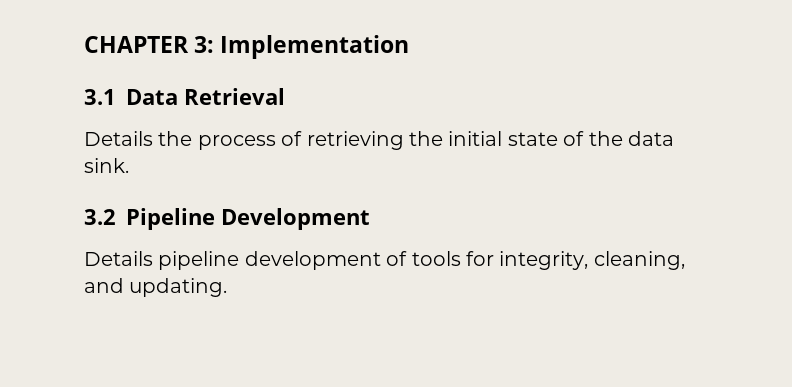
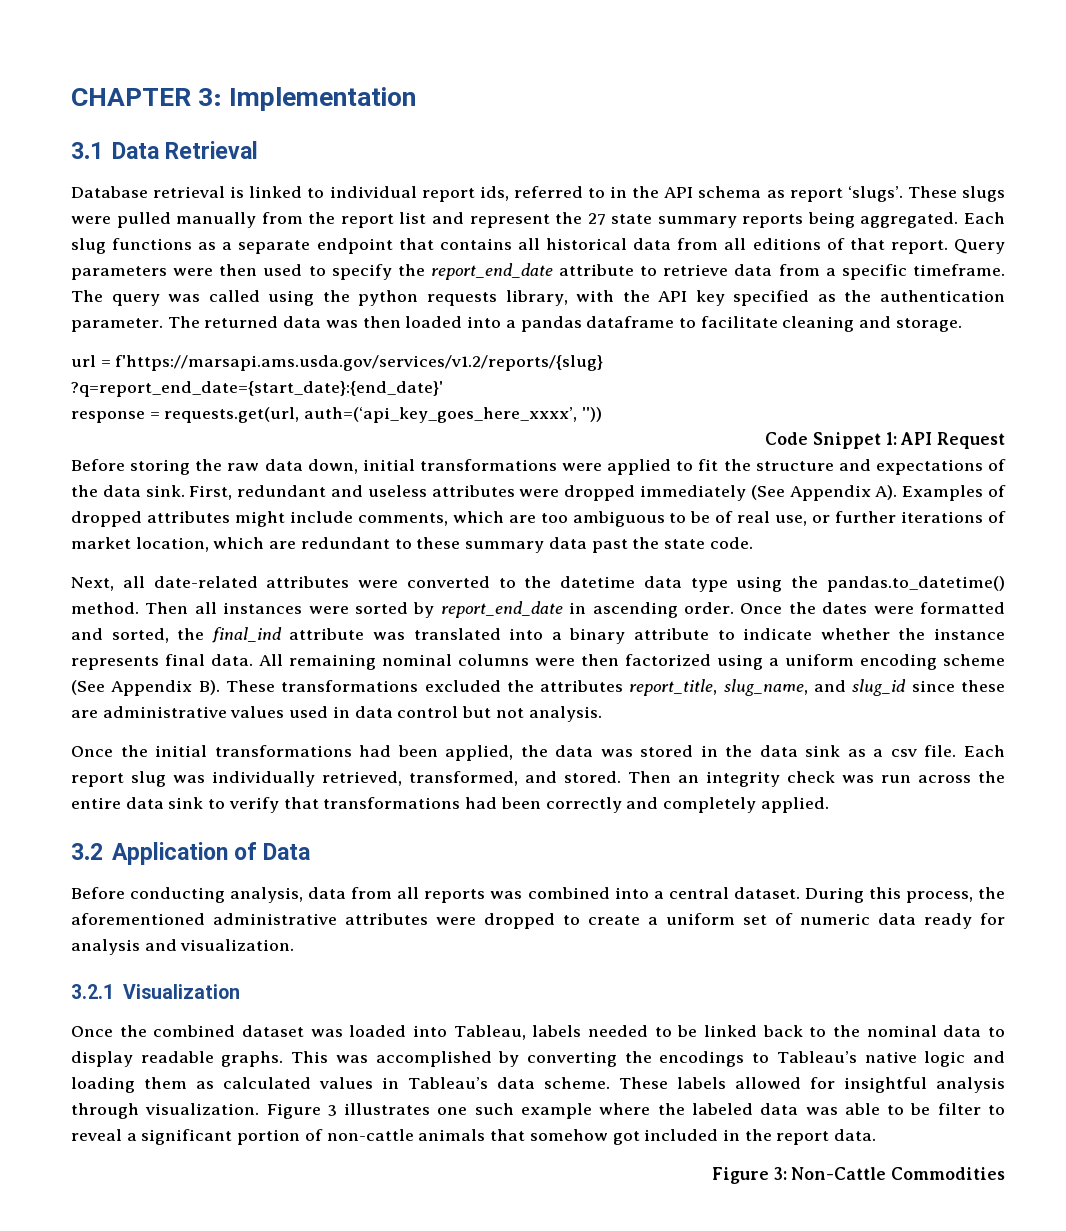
- Details the process of retrieving the initial state of the data sink.
- 3.2 Pipeline Development
- Details pipeline development of tools for integrity, cleaning, and updating.
+ Database retrieval is linked to individual report ids, referred to in the API schema as report ‘slugs’. These slugs were pulled manually from the report list and represent the 27 state summary reports being aggregated. Each slug functions as a separate endpoint that contains all historical data from all editions of that report. Query parameters were then used to specify the report_end_date attribute to retrieve data from a specific timeframe. The query was called using the python requests library, with the API key specified as the authentication parameter. The returned data was then loaded into a pandas dataframe to facilitate cleaning and storage.
+ url = f'https://marsapi.ams.usda.gov/services/v1.2/reports/{slug}
+ ?q=report_end_date={start_date}:{end_date}'
+ response = requests.get(url, auth=(‘api_key_goes_here_xxxx’, ''))
+ Code Snippet 1: API Request
+ Before storing the raw data down, initial transformations were applied to fit the structure and expectations of the data sink. First, redundant and useless attributes were dropped immediately (See Appendix A). Examples of dropped attributes might include comments, which are too ambiguous to be of real use, or further iterations of market location, which are redundant to these summary data past the state code.
+ Next, all date-related attributes were converted to the datetime data type using the pandas.to_datetime() method. Then all instances were sorted by report_end_date in ascending order. Once the dates were formatted and sorted, the final_ind attribute was translated into a binary attribute to indicate whether the instance represents final data. All remaining nominal columns were then factorized using a uniform encoding scheme (See Appendix B). These transformations excluded the attributes report_title, slug_name, and slug_id since these are administrative values used in data control but not analysis.
+ Once the initial transformations had been applied, the data was stored in the data sink as a csv file. Each report slug was individually retrieved, transformed, and stored. Then an integrity check was run across the entire data sink to verify that transformations had been correctly and completely applied.
+ 3.2 Application of Data
+ Before conducting analysis, data from all reports was combined into a central dataset. During this process, the aforementioned administrative attributes were dropped to create a uniform set of numeric data ready for analysis and visualization.
+ 3.2.1 Visualization
+ Once the combined dataset was loaded into Tableau, labels needed to be linked back to the nominal data to display readable graphs. This was accomplished by converting the encodings to Tableau’s native logic and loading them as calculated values in Tableau’s data scheme. These labels allowed for insightful analysis through visualization. Figure 3 illustrates one such example where the labeled data was able to be filter to reveal a significant portion of non-cattle animals that somehow got included in the report data.
+ Figure 3: Non-Cattle Commodities

